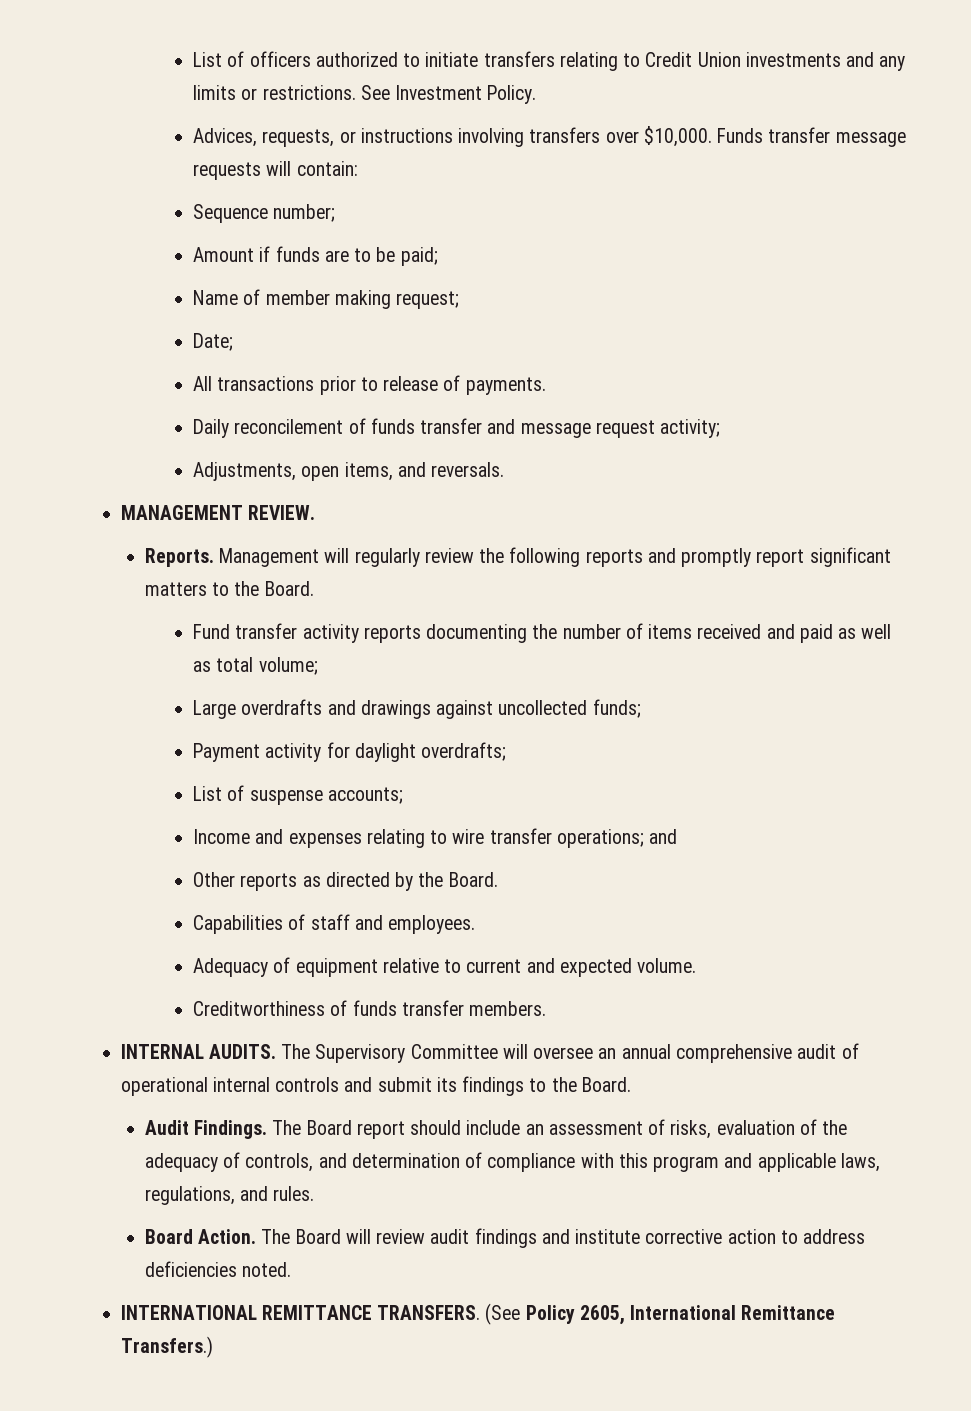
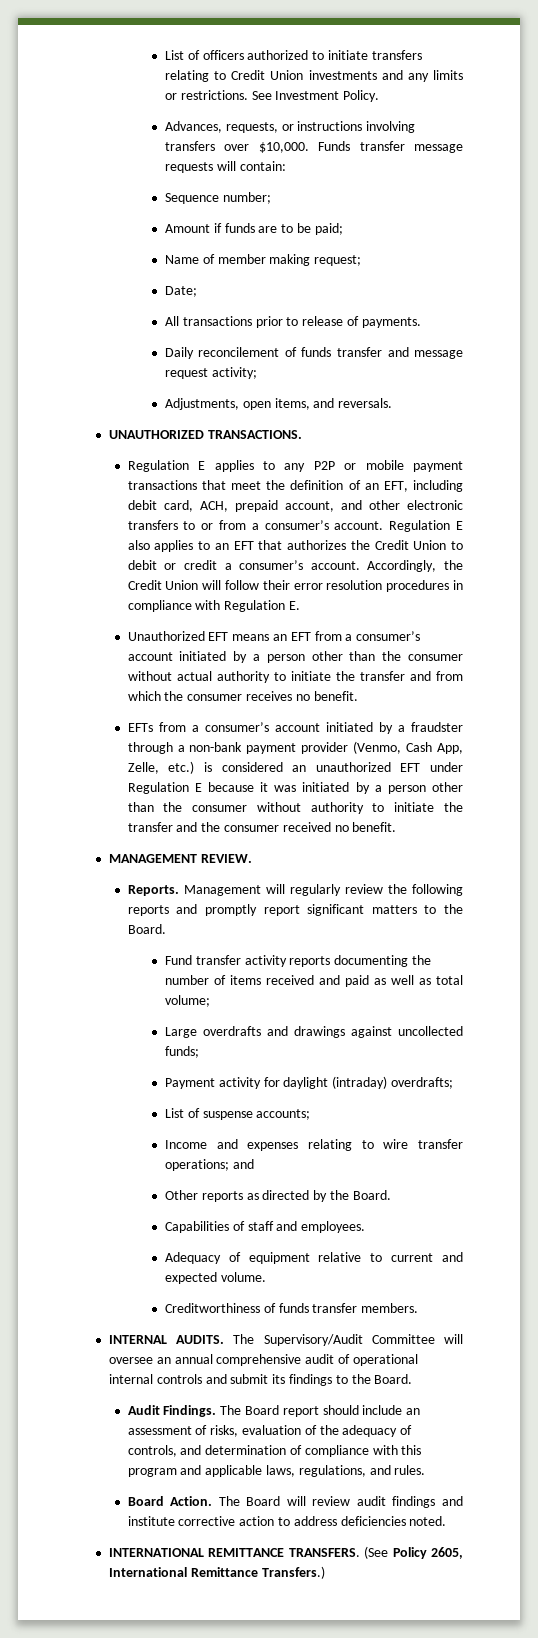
- Advices, requests, or instructions involving transfers over $10,000.
+ Advances, requests, or instructions involving transfers over $10,000.
+ UNAUTHORIZED TRANSACTIONS.
+ Regulation E applies to any P2P or mobile payment transactions that meet the definition of an EFT, including debit card, ACH, prepaid account, and other electronic transfers to or from a consumer’s account. Regulation E also applies to an EFT that authorizes the Credit Union to debit or credit a consumer’s account. Accordingly, the Credit Union will follow their error resolution procedures in compliance with Regulation E.
+ Unauthorized EFT means an EFT from a consumer’s account initiated by a person other than the consumer without actual authority to initiate the transfer and from which the consumer receives no benefit.
+ EFTs from a consumer’s account initiated by a fraudster through a non-bank payment provider (Venmo, Cash App, Zelle, etc.) is considered an unauthorized EFT under Regulation E because it was initiated by a person other than the consumer without authority to initiate the transfer and the consumer received no benefit.
- Payment activity for daylight overdrafts;
+ Payment activity for daylight (intraday) overdrafts;
- The Supervisory Committee will oversee an annual comprehensive audit of operational internal controls and submit its findings to the Board.
+ The Supervisory/Audit Committee will oversee an annual comprehensive audit of operational internal controls and submit its findings to the Board.

